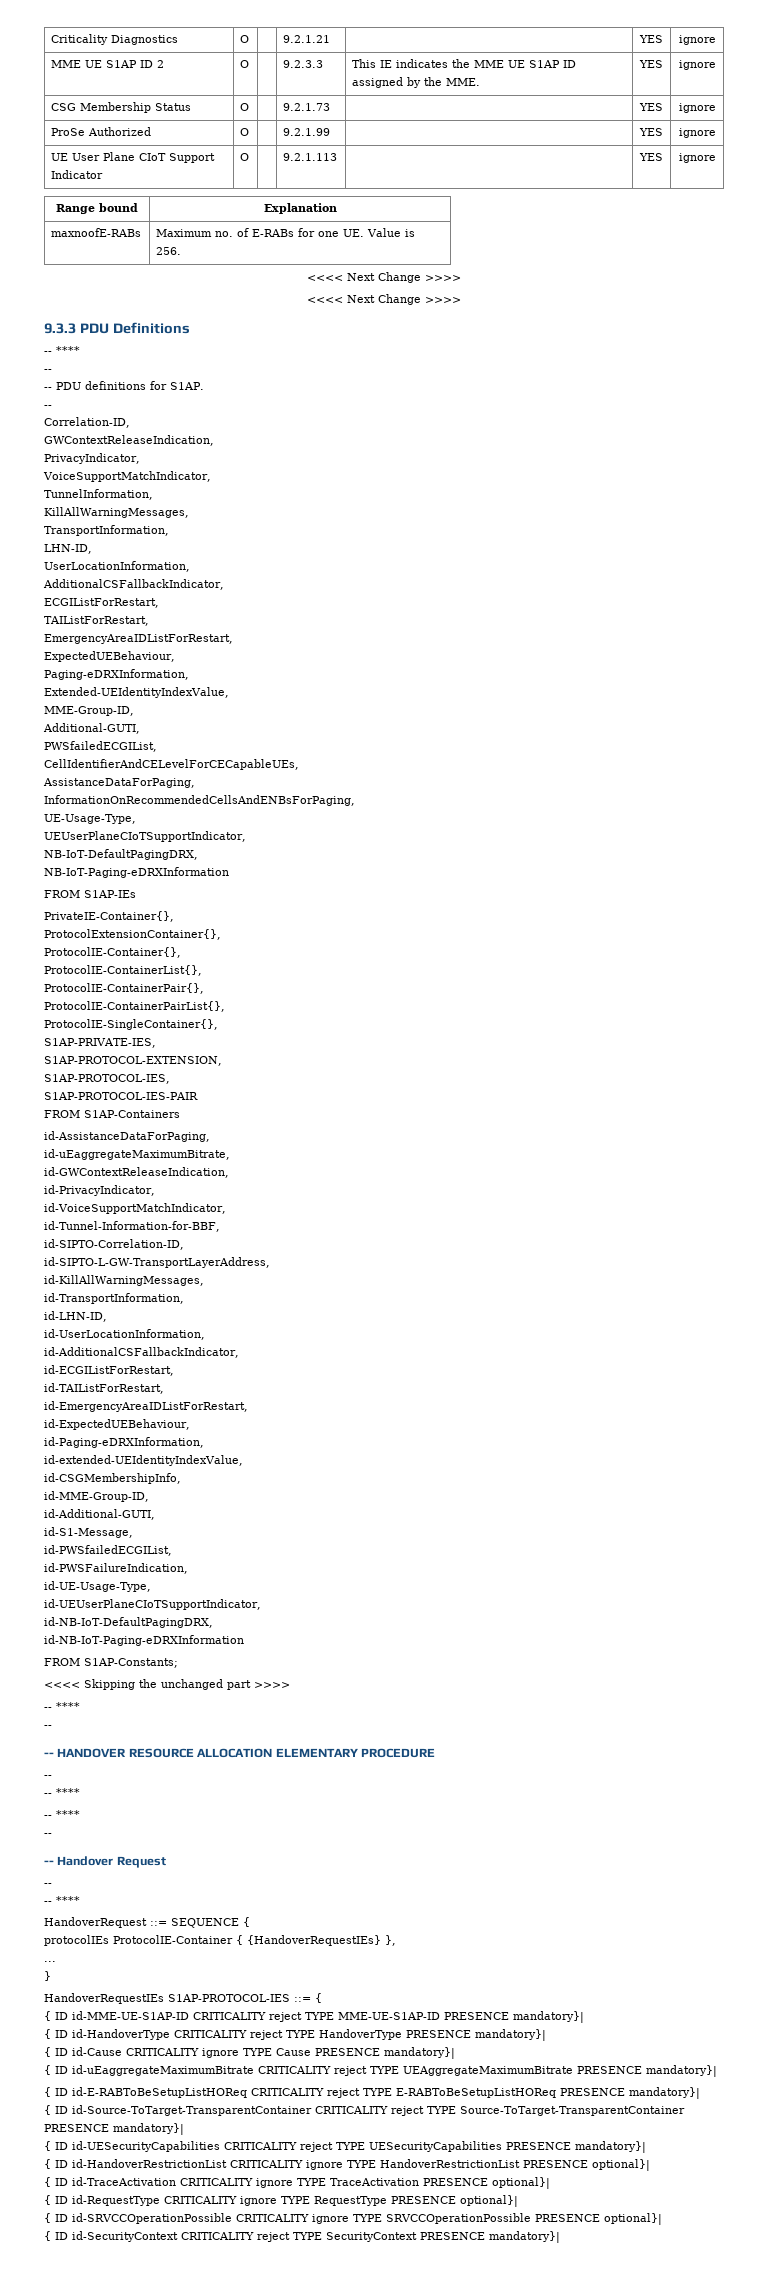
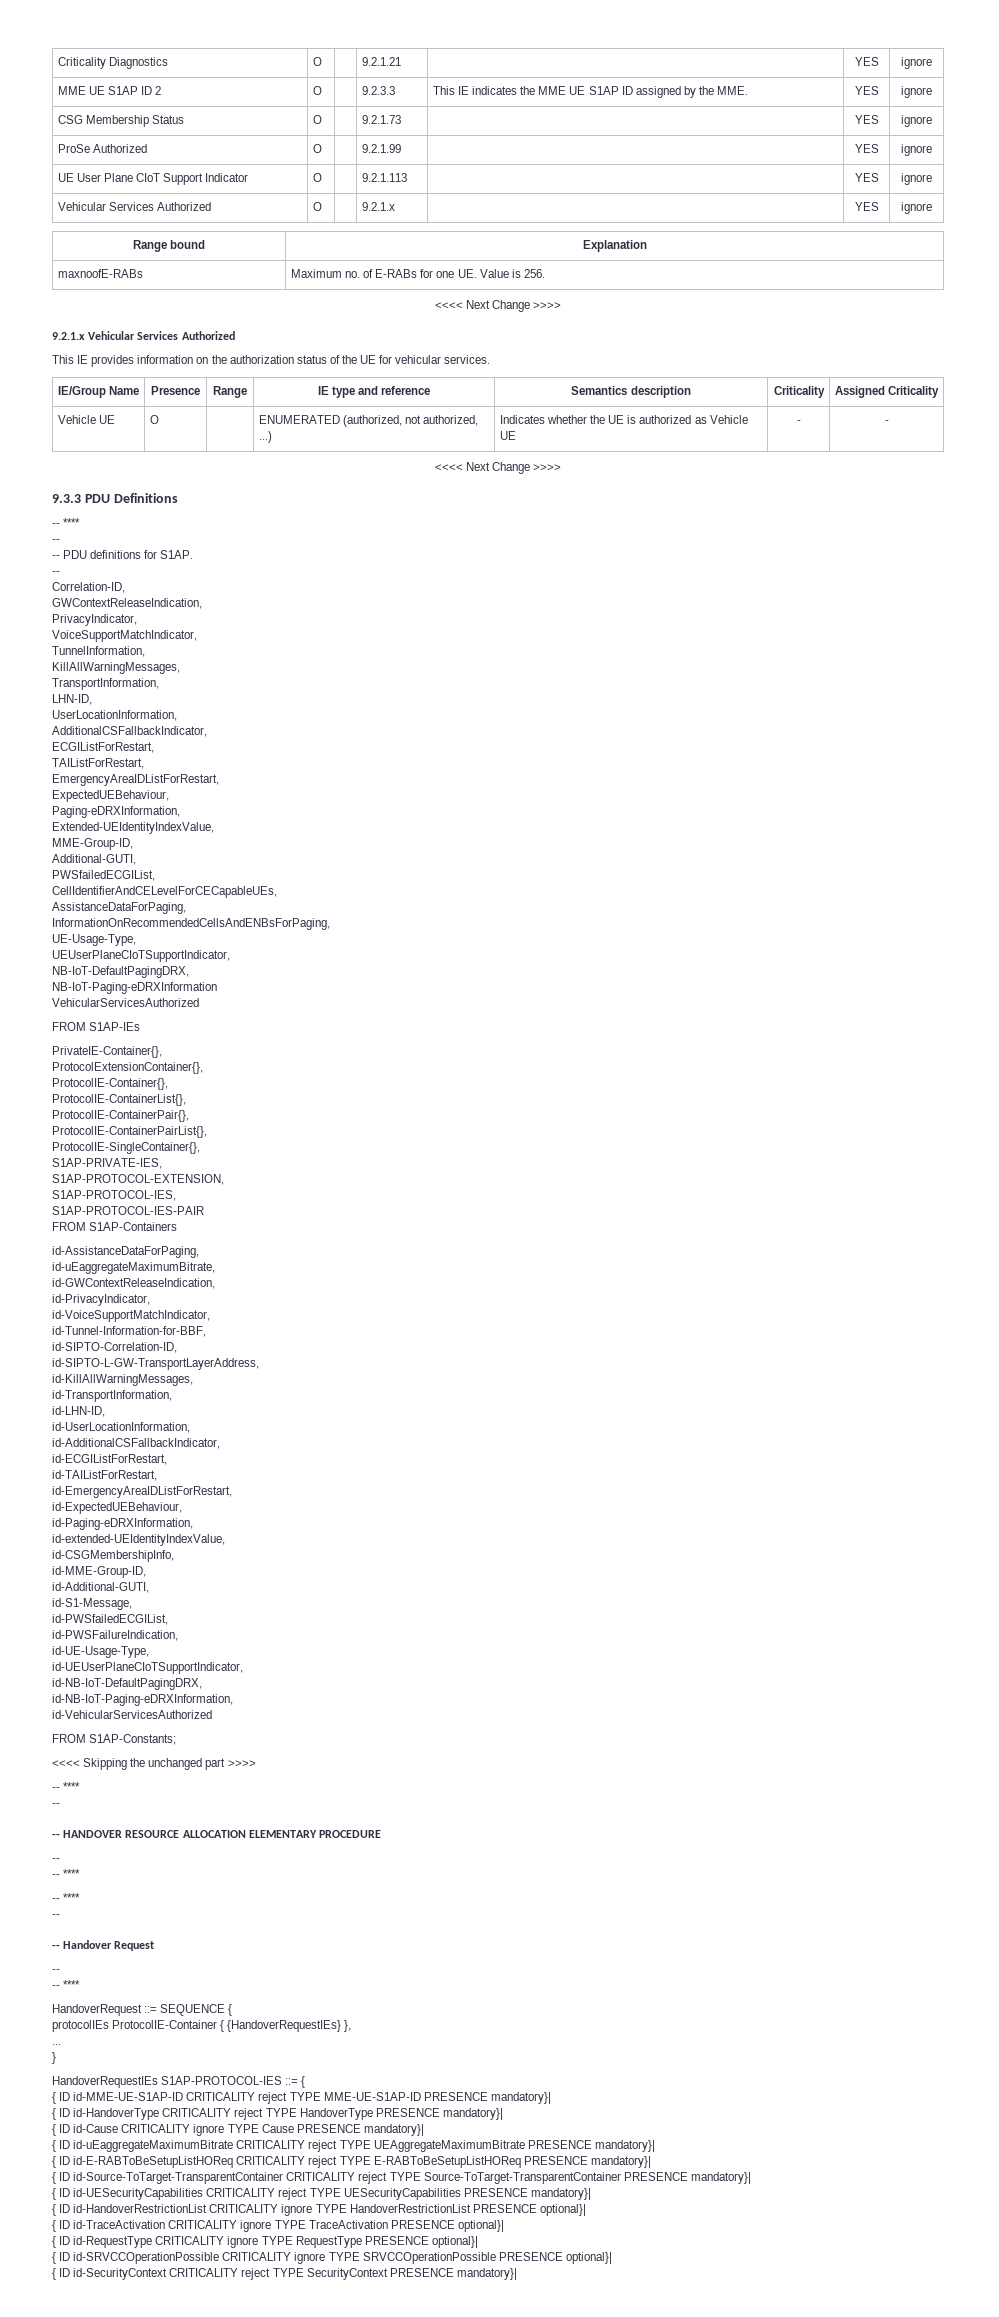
+ Vehicular Services Authorized | O | | 9.2.1.x | | YES | ignore
+ 9.2.1.x Vehicular Services Authorized
+ This IE provides information on the authorization status of the UE for vehicular services.
+ IE/Group Name | Presence | Range | IE type and reference | Semantics description | Criticality | Assigned Criticality
+ Vehicle UE | O | | ENUMERATED (authorized, not authorized, ...) | Indicates whether the UE is authorized as Vehicle UE | - | -
+ VehicularServicesAuthorized
- id-NB-IoT-Paging-eDRXInformation
+ id-NB-IoT-Paging-eDRXInformation,
+ id-VehicularServicesAuthorized

